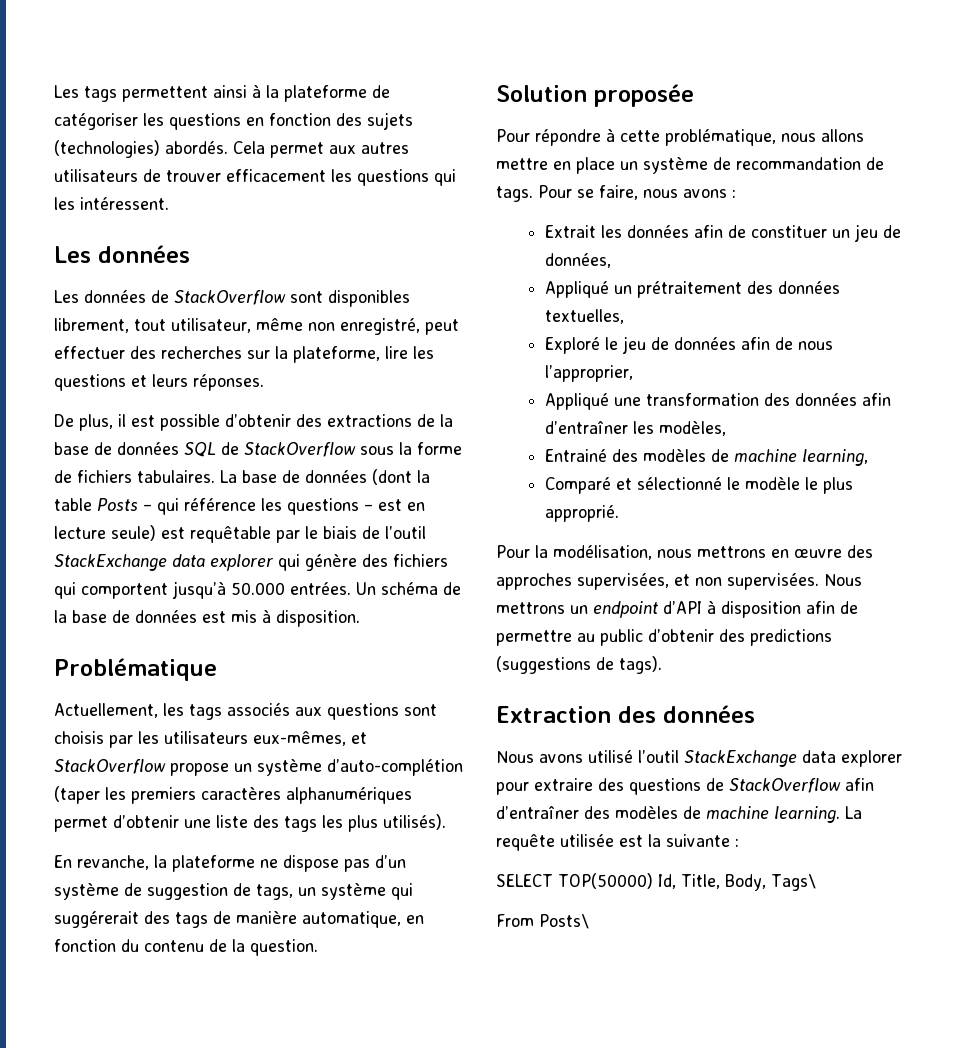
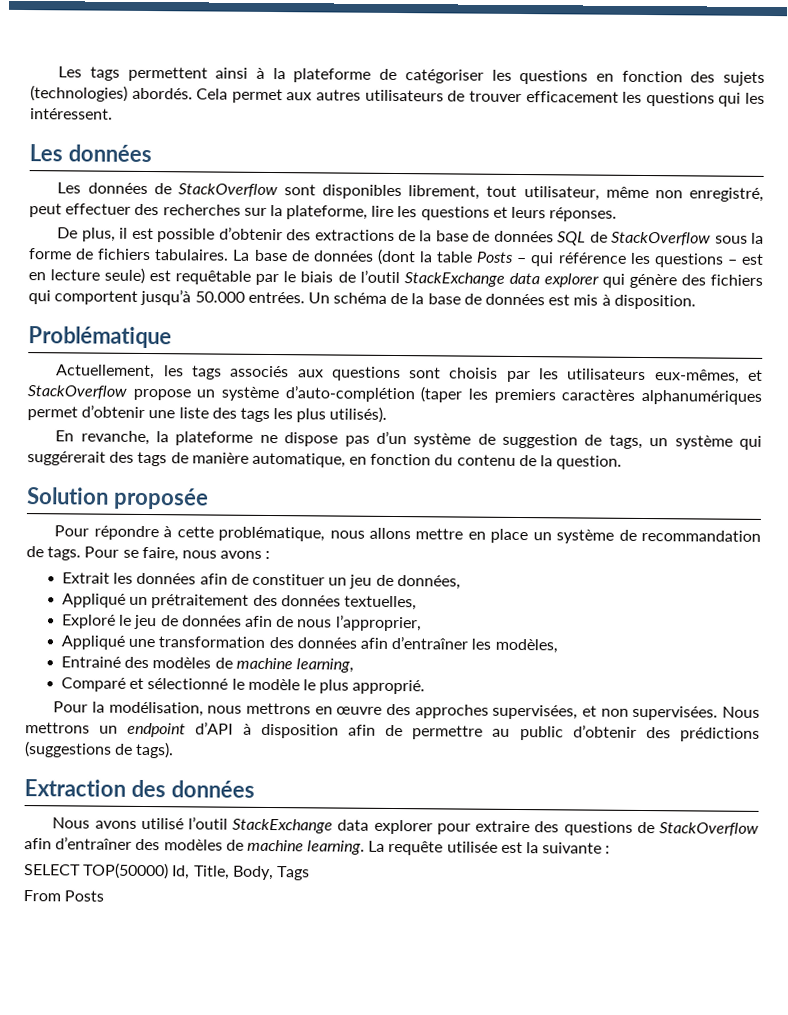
- Nous mettrons un endpoint d’API à disposition afin de permettre au public d’obtenir des predictions (suggestions de tags).
+ Nous mettrons un endpoint d’API à disposition afin de permettre au public d’obtenir des prédictions (suggestions de tags).
- SELECT TOP(50000) Id, Title, Body, Tags\
+ SELECT TOP(50000) Id, Title, Body, Tags
- From Posts\
+ From Posts

